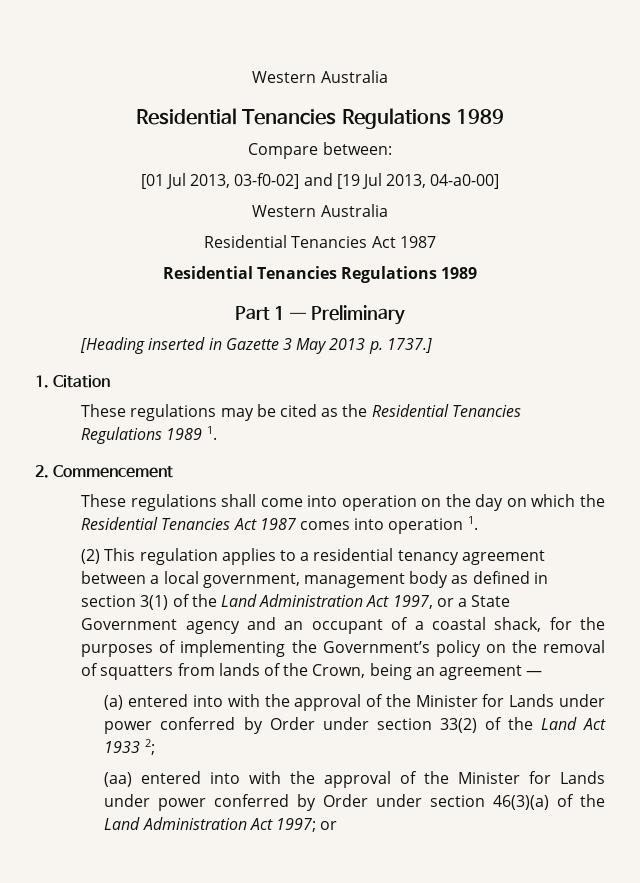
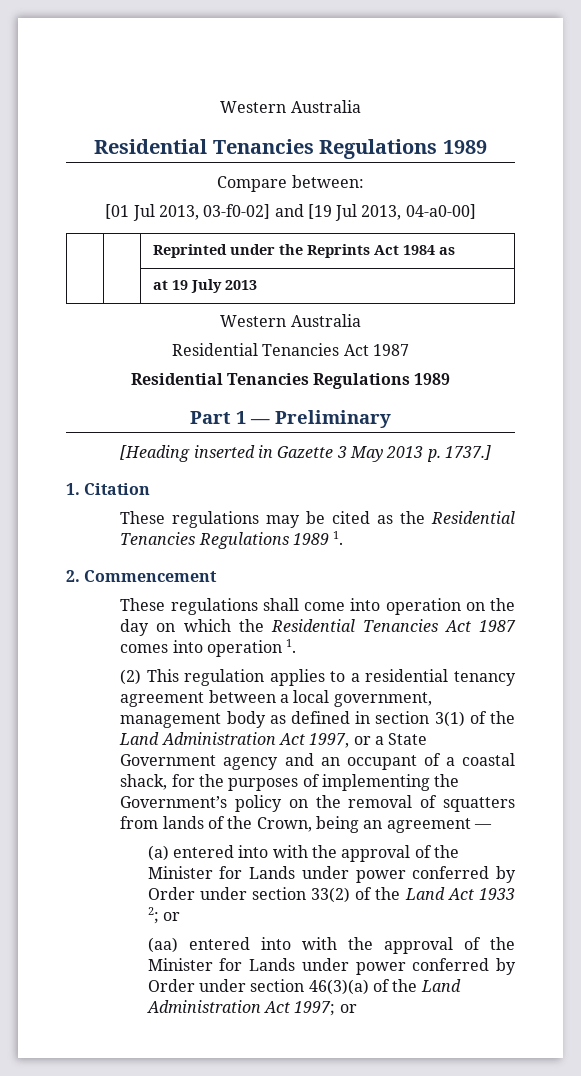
+ | | Reprinted under the Reprints Act 1984 as
+ | | at 19 July 2013
- (a) entered into with the approval of the Minister for Lands under power conferred by Order under section 33(2) of the Land Act 1933 2;
+ (a) entered into with the approval of the Minister for Lands under power conferred by Order under section 33(2) of the Land Act 1933 2; or

